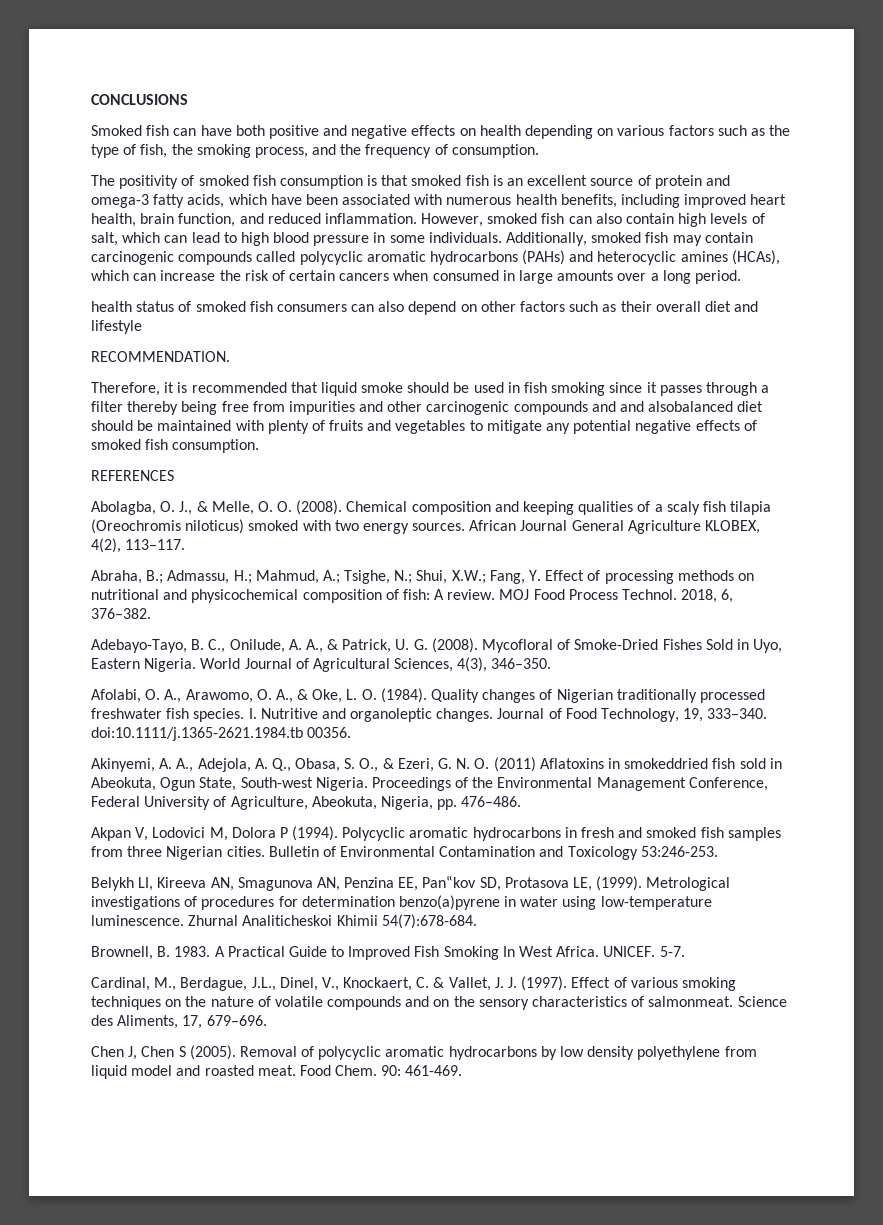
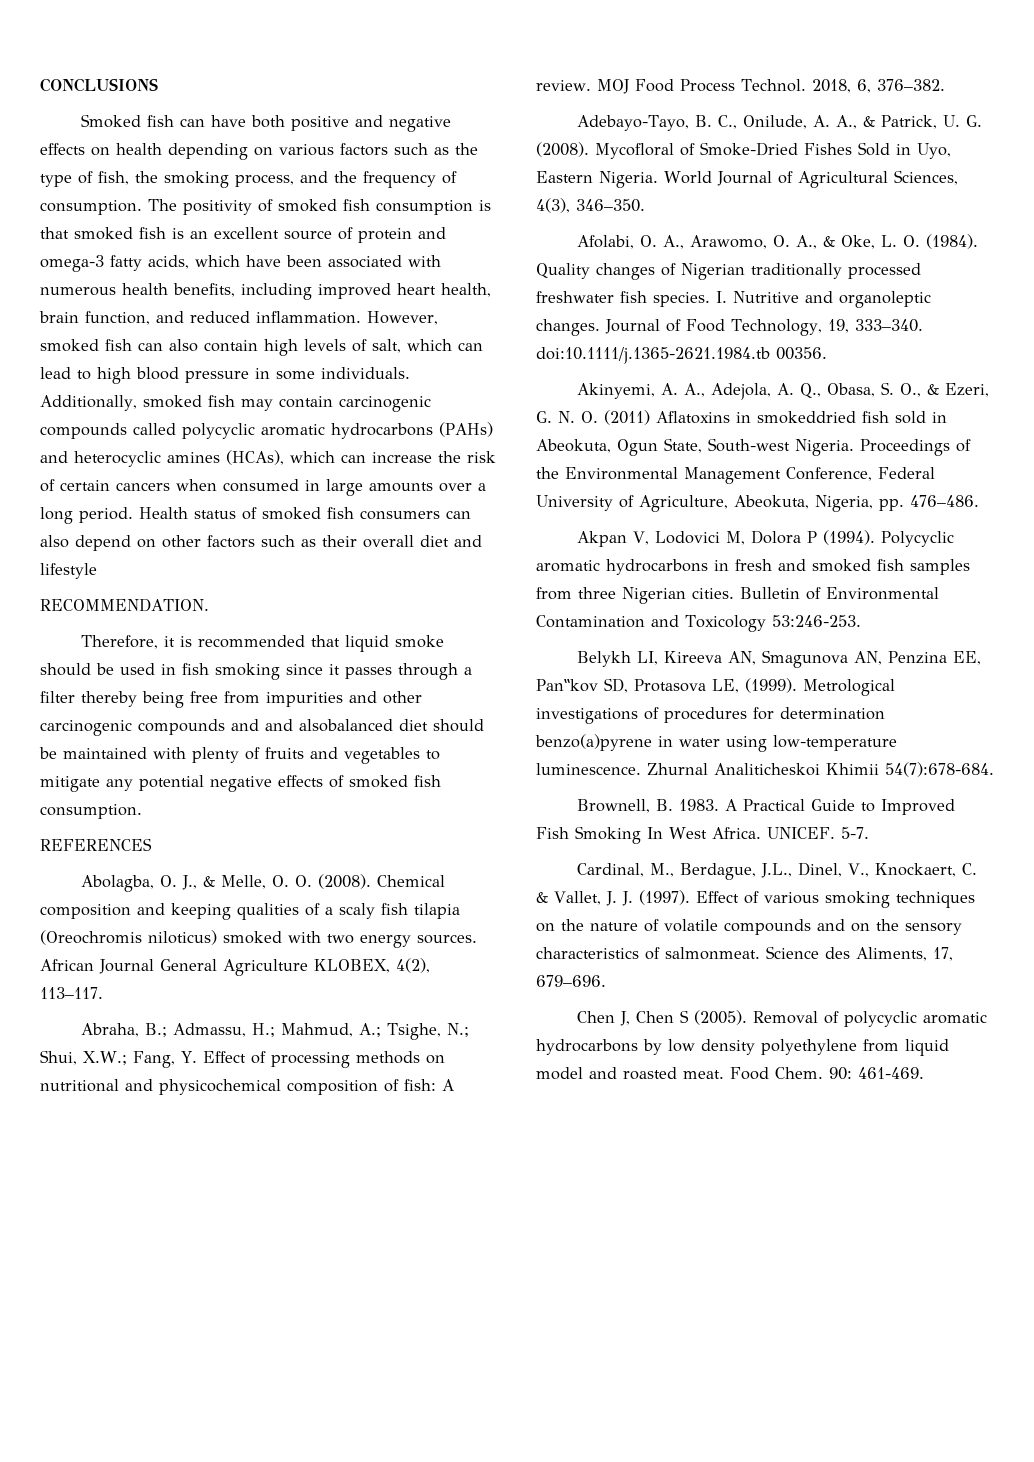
- Smoked fish can have both positive and negative effects on health depending on various factors such as the type of fish, the smoking process, and the frequency of consumption.
- The positivity of smoked fish consumption is that smoked fish is an excellent source of protein and omega-3 fatty acids, which have been associated with numerous health benefits, including improved heart health, brain function, and reduced inflammation.
+ Smoked fish can have both positive and negative effects on health depending on various factors such as the type of fish, the smoking process, and the frequency of consumption. The positivity of smoked fish consumption is that smoked fish is an excellent source of protein and omega-3 fatty acids, which have been associated with numerous health benefits, including improved heart health, brain function, and reduced inflammation.
- Additionally, smoked fish may contain carcinogenic compounds called polycyclic aromatic hydrocarbons (PAHs) and heterocyclic amines (HCAs), which can increase the risk of certain cancers when consumed in large amounts over a long period.
- health status of smoked fish consumers can also depend on other factors such as their overall diet and lifestyle
+ Additionally, smoked fish may contain carcinogenic compounds called polycyclic aromatic hydrocarbons (PAHs) and heterocyclic amines (HCAs), which can increase the risk of certain cancers when consumed in large amounts over a long period. Health status of smoked fish consumers can also depend on other factors such as their overall diet and lifestyle

